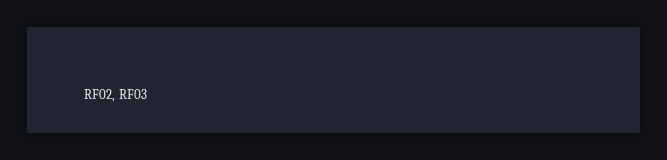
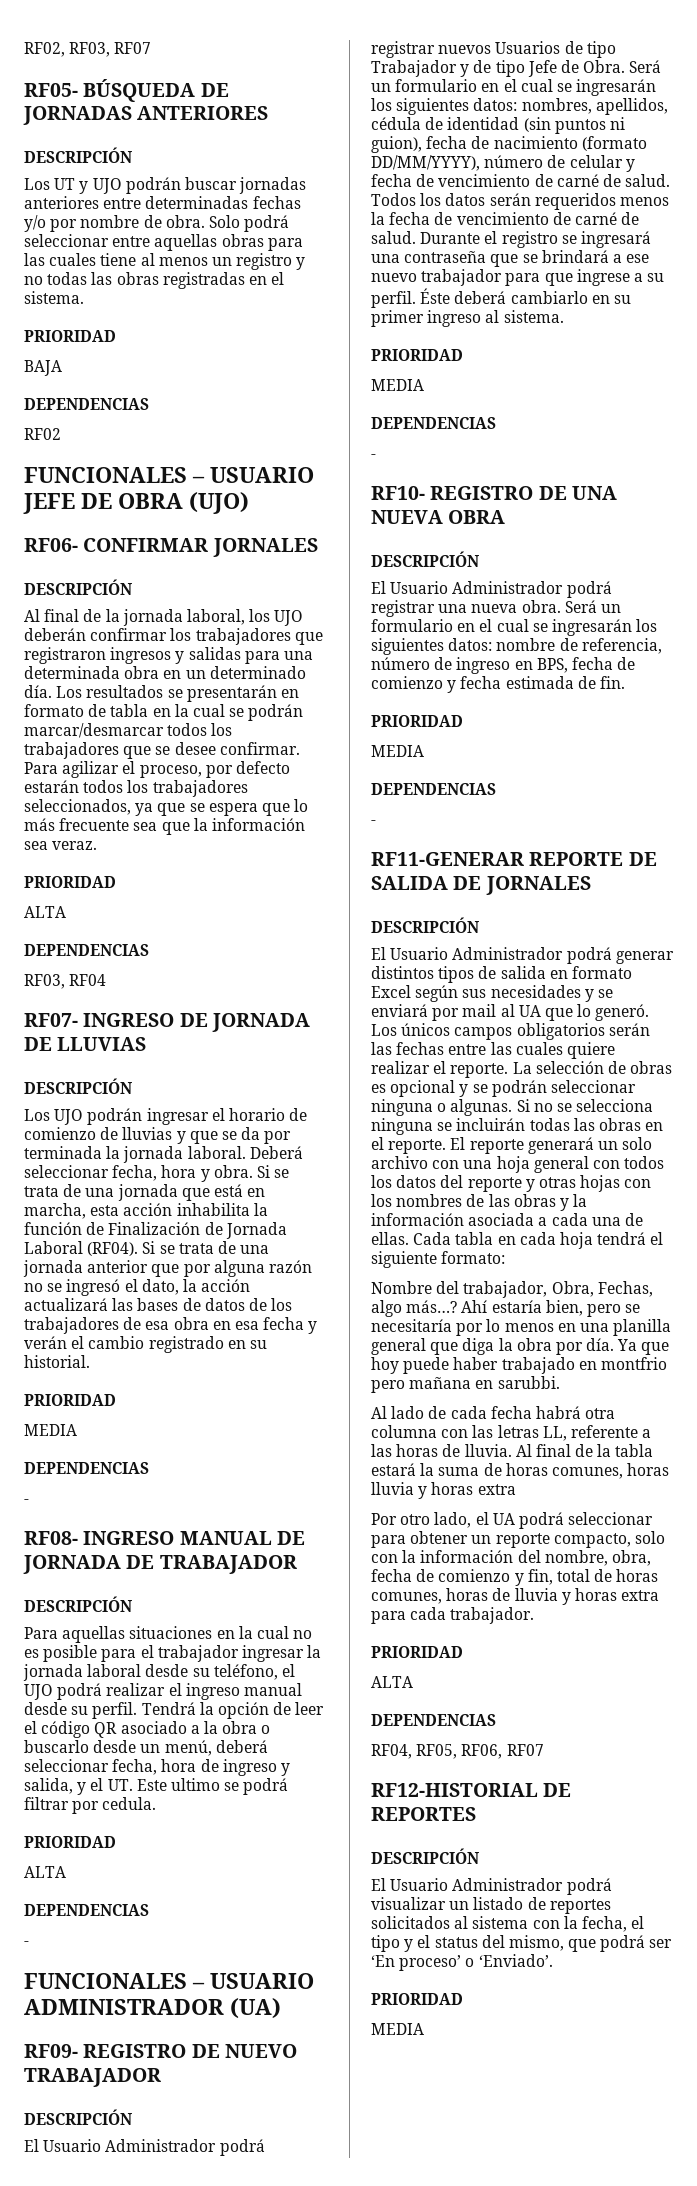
- RF02, RF03
+ RF02, RF03, RF07
+ RF05- BÚSQUEDA DE JORNADAS ANTERIORES
+ DESCRIPCIÓN
+ Los UT y UJO podrán buscar jornadas anteriores entre determinadas fechas y/o por nombre de obra. Solo podrá seleccionar entre aquellas obras para las cuales tiene al menos un registro y no todas las obras registradas en el sistema.
+ PRIORIDAD
+ BAJA
+ DEPENDENCIAS
+ RF02
+ FUNCIONALES – USUARIO JEFE DE OBRA (UJO)
+ RF06- CONFIRMAR JORNALES
+ DESCRIPCIÓN
+ Al final de la jornada laboral, los UJO deberán confirmar los trabajadores que registraron ingresos y salidas para una determinada obra en un determinado día. Los resultados se presentarán en formato de tabla en la cual se podrán marcar/desmarcar todos los trabajadores que se desee confirmar. Para agilizar el proceso, por defecto estarán todos los trabajadores seleccionados, ya que se espera que lo más frecuente sea que la información sea veraz.
+ PRIORIDAD
+ ALTA
+ DEPENDENCIAS
+ RF03, RF04
+ RF07- INGRESO DE JORNADA DE LLUVIAS
+ DESCRIPCIÓN
+ Los UJO podrán ingresar el horario de comienzo de lluvias y que se da por terminada la jornada laboral. Deberá seleccionar fecha, hora y obra. Si se trata de una jornada que está en marcha, esta acción inhabilita la función de Finalización de Jornada Laboral (RF04). Si se trata de una jornada anterior que por alguna razón no se ingresó el dato, la acción actualizará las bases de datos de los trabajadores de esa obra en esa fecha y verán el cambio registrado en su historial.
+ PRIORIDAD
+ MEDIA
+ DEPENDENCIAS
+ -
+ RF08- INGRESO MANUAL DE JORNADA DE TRABAJADOR
+ DESCRIPCIÓN
+ Para aquellas situaciones en la cual no es posible para el trabajador ingresar la jornada laboral desde su teléfono, el UJO podrá realizar el ingreso manual desde su perfil. Tendrá la opción de leer el código QR asociado a la obra o buscarlo desde un menú, deberá seleccionar fecha, hora de ingreso y salida, y el UT. Este ultimo se podrá filtrar por cedula.
+ PRIORIDAD
+ ALTA
+ DEPENDENCIAS
+ -
+ FUNCIONALES – USUARIO ADMINISTRADOR (UA)
+ RF09- REGISTRO DE NUEVO TRABAJADOR
+ DESCRIPCIÓN
+ El Usuario Administrador podrá registrar nuevos Usuarios de tipo Trabajador y de tipo Jefe de Obra. Será un formulario en el cual se ingresarán los siguientes datos: nombres, apellidos, cédula de identidad (sin puntos ni guion), fecha de nacimiento (formato DD/MM/YYYY), número de celular y fecha de vencimiento de carné de salud. Todos los datos serán requeridos menos la fecha de vencimiento de carné de salud. Durante el registro se ingresará una contraseña que se brindará a ese nuevo trabajador para que ingrese a su perfil. Éste deberá cambiarlo en su primer ingreso al sistema.
+ PRIORIDAD
+ MEDIA
+ DEPENDENCIAS
+ -
+ RF10- REGISTRO DE UNA NUEVA OBRA
+ DESCRIPCIÓN
+ El Usuario Administrador podrá registrar una nueva obra. Será un formulario en el cual se ingresarán los siguientes datos: nombre de referencia, número de ingreso en BPS, fecha de comienzo y fecha estimada de fin.
+ PRIORIDAD
+ MEDIA
+ DEPENDENCIAS
+ -
+ RF11-GENERAR REPORTE DE SALIDA DE JORNALES
+ DESCRIPCIÓN
+ El Usuario Administrador podrá generar distintos tipos de salida en formato Excel según sus necesidades y se enviará por mail al UA que lo generó. Los únicos campos obligatorios serán las fechas entre las cuales quiere realizar el reporte. La selección de obras es opcional y se podrán seleccionar ninguna o algunas. Si no se selecciona ninguna se incluirán todas las obras en el reporte. El reporte generará un solo archivo con una hoja general con todos los datos del reporte y otras hojas con los nombres de las obras y la información asociada a cada una de ellas. Cada tabla en cada hoja tendrá el siguiente formato:
+ Nombre del trabajador, Obra, Fechas, algo más…? Ahí estaría bien, pero se necesitaría por lo menos en una planilla general que diga la obra por día. Ya que hoy puede haber trabajado en montfrio pero mañana en sarubbi.
+ Al lado de cada fecha habrá otra columna con las letras LL, referente a las horas de lluvia. Al final de la tabla estará la suma de horas comunes, horas lluvia y horas extra
+ Por otro lado, el UA podrá seleccionar para obtener un reporte compacto, solo con la información del nombre, obra, fecha de comienzo y fin, total de horas comunes, horas de lluvia y horas extra para cada trabajador.
+ PRIORIDAD
+ ALTA
+ DEPENDENCIAS
+ RF04, RF05, RF06, RF07
+ RF12-HISTORIAL DE REPORTES
+ DESCRIPCIÓN
+ El Usuario Administrador podrá visualizar un listado de reportes solicitados al sistema con la fecha, el tipo y el status del mismo, que podrá ser ‘En proceso’ o ‘Enviado’.
+ PRIORIDAD
+ MEDIA

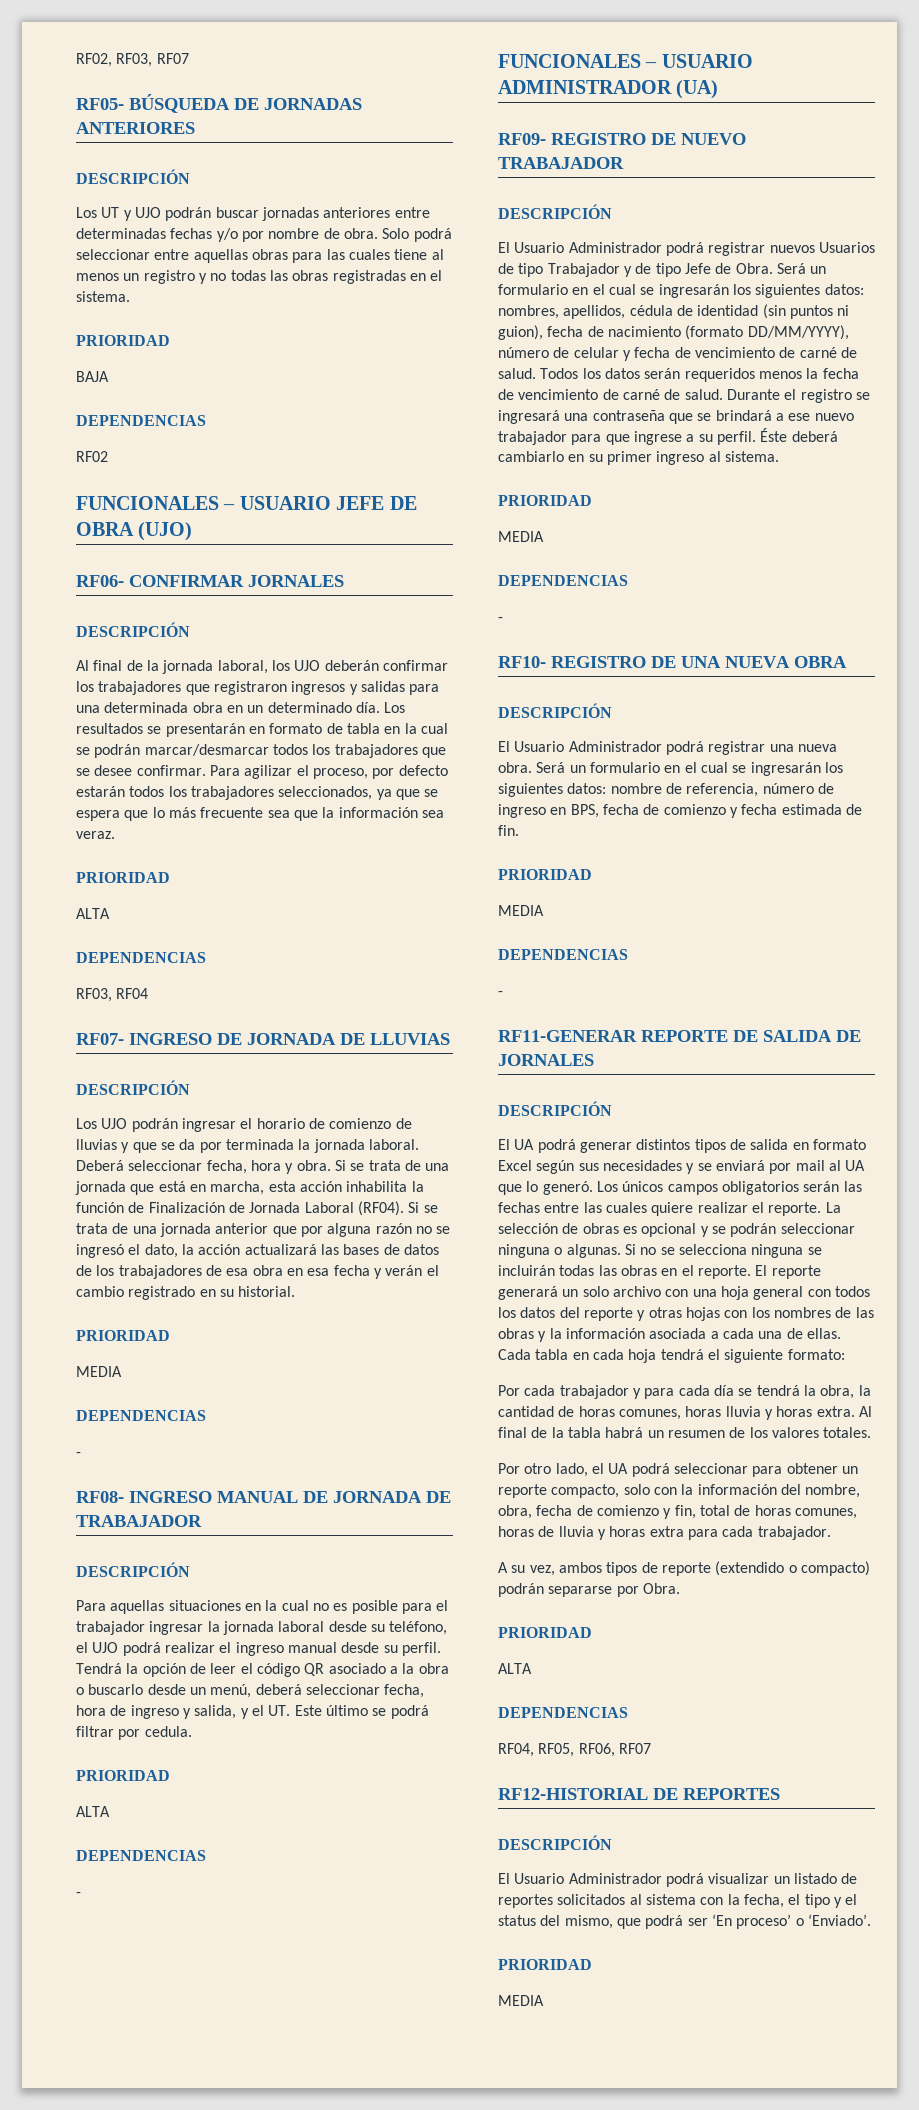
- Tendrá la opción de leer el código QR asociado a la obra o buscarlo desde un menú, deberá seleccionar fecha, hora de ingreso y salida, y el UT. Este ultimo se podrá filtrar por cedula.
+ Tendrá la opción de leer el código QR asociado a la obra o buscarlo desde un menú, deberá seleccionar fecha, hora de ingreso y salida, y el UT. Este último se podrá filtrar por cedula.
- El Usuario Administrador podrá generar distintos tipos de salida en formato Excel según sus necesidades y se enviará por mail al UA que lo generó.
+ El UA podrá generar distintos tipos de salida en formato Excel según sus necesidades y se enviará por mail al UA que lo generó.
- Nombre del trabajador, Obra, Fechas, algo más…? Ahí estaría bien, pero se necesitaría por lo menos en una planilla general que diga la obra por día. Ya que hoy puede haber trabajado en montfrio pero mañana en sarubbi.
- Al lado de cada fecha habrá otra columna con las letras LL, referente a las horas de lluvia. Al final de la tabla estará la suma de horas comunes, horas lluvia y horas extra
+ Por cada trabajador y para cada día se tendrá la obra, la cantidad de horas comunes, horas lluvia y horas extra. Al final de la tabla habrá un resumen de los valores totales.
+ A su vez, ambos tipos de reporte (extendido o compacto) podrán separarse por Obra.

